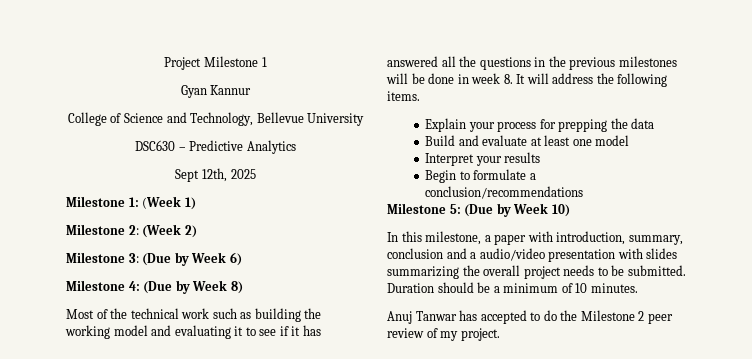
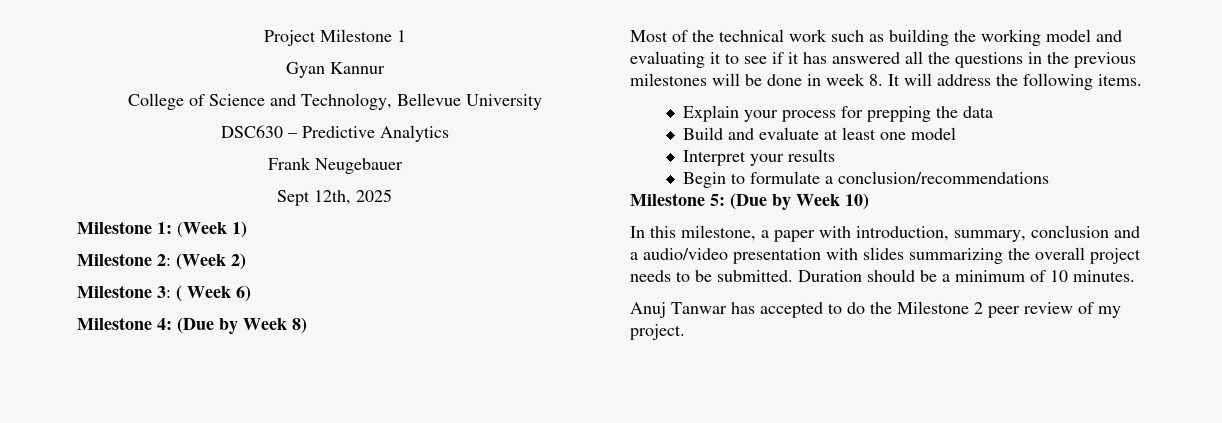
+ Frank Neugebauer
- Milestone 3: (Due by Week 6)
+ Milestone 3: ( Week 6)

